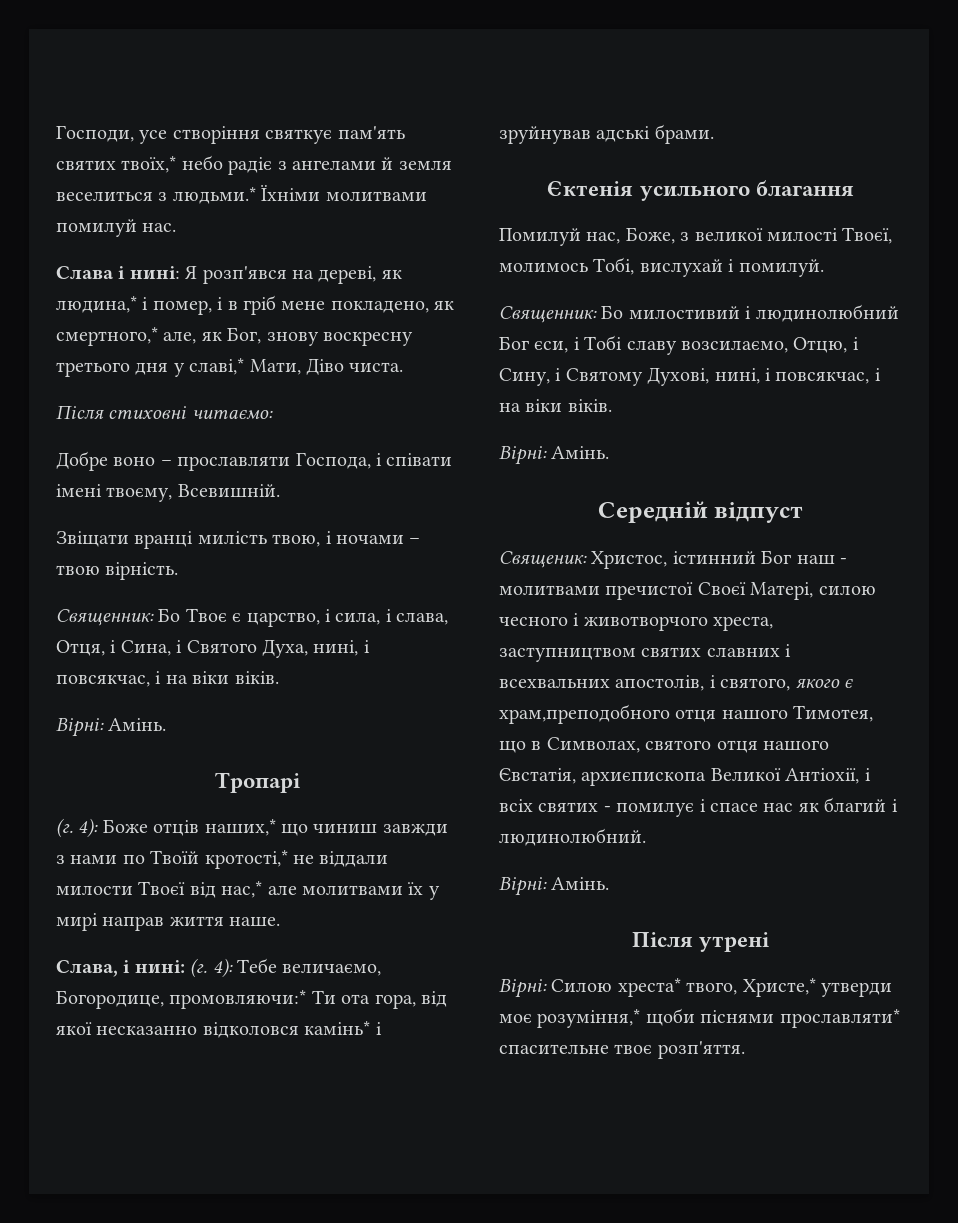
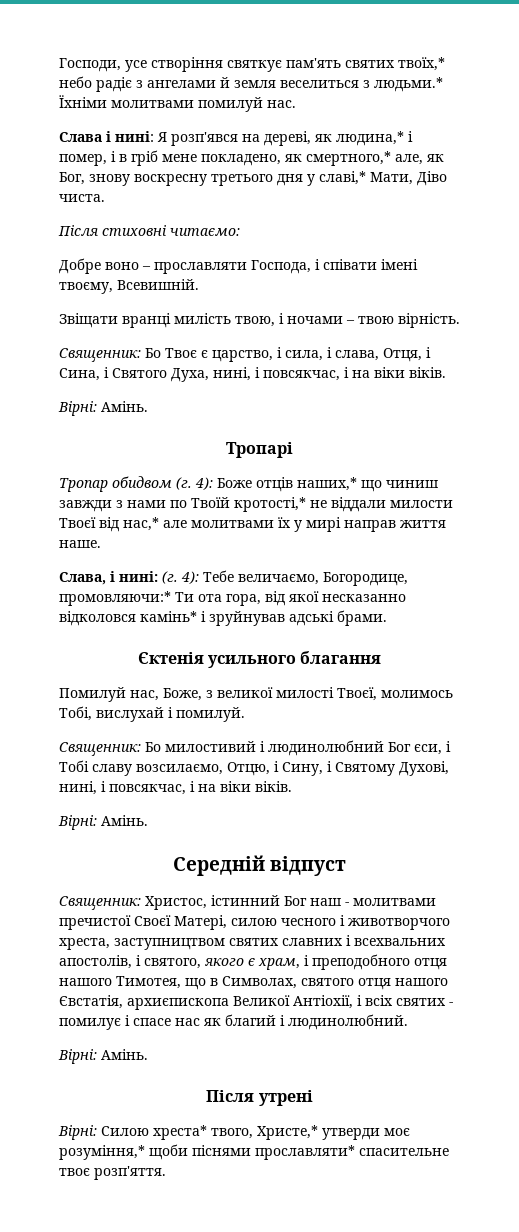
- (г. 4): Боже отців наших,* що чиниш завжди з нами по Твоїй кротості,* не віддали милости Твоєї від нас,* але молитвами їх у мирі направ життя наше.
+ Тропар обидвом (г. 4): Боже отців наших,* що чиниш завжди з нами по Твоїй кротості,* не віддали милости Твоєї від нас,* але молитвами їх у мирі направ життя наше.
- Священик: Христос, істинний Бог наш - молитвами пречистої Своєї Матері, силою чесного і животворчого хреста, заступництвом святих славних і всехвальних апостолів, і святого, якого є храм,преподобного отця нашого Тимотея, що в Символах, святого отця нашого Євстатія, архиєпископа Великої Антіохії, і всіх святих - помилує і спасе нас як благий і людинолюбний.
+ Священник: Христос, істинний Бог наш - молитвами пречистої Своєї Матері, силою чесного і животворчого хреста, заступництвом святих славних і всехвальних апостолів, і святого, якого є храм, і преподобного отця нашого Тимотея, що в Символах, святого отця нашого Євстатія, архиєпископа Великої Антіохії, і всіх святих - помилує і спасе нас як благий і людинолюбний.

